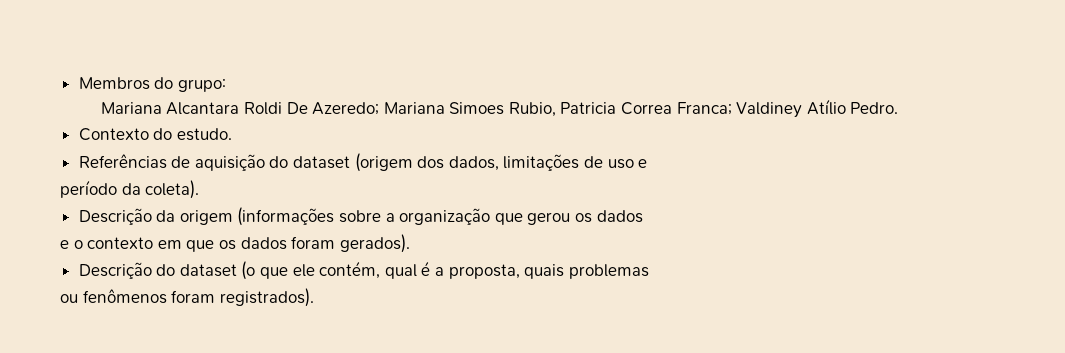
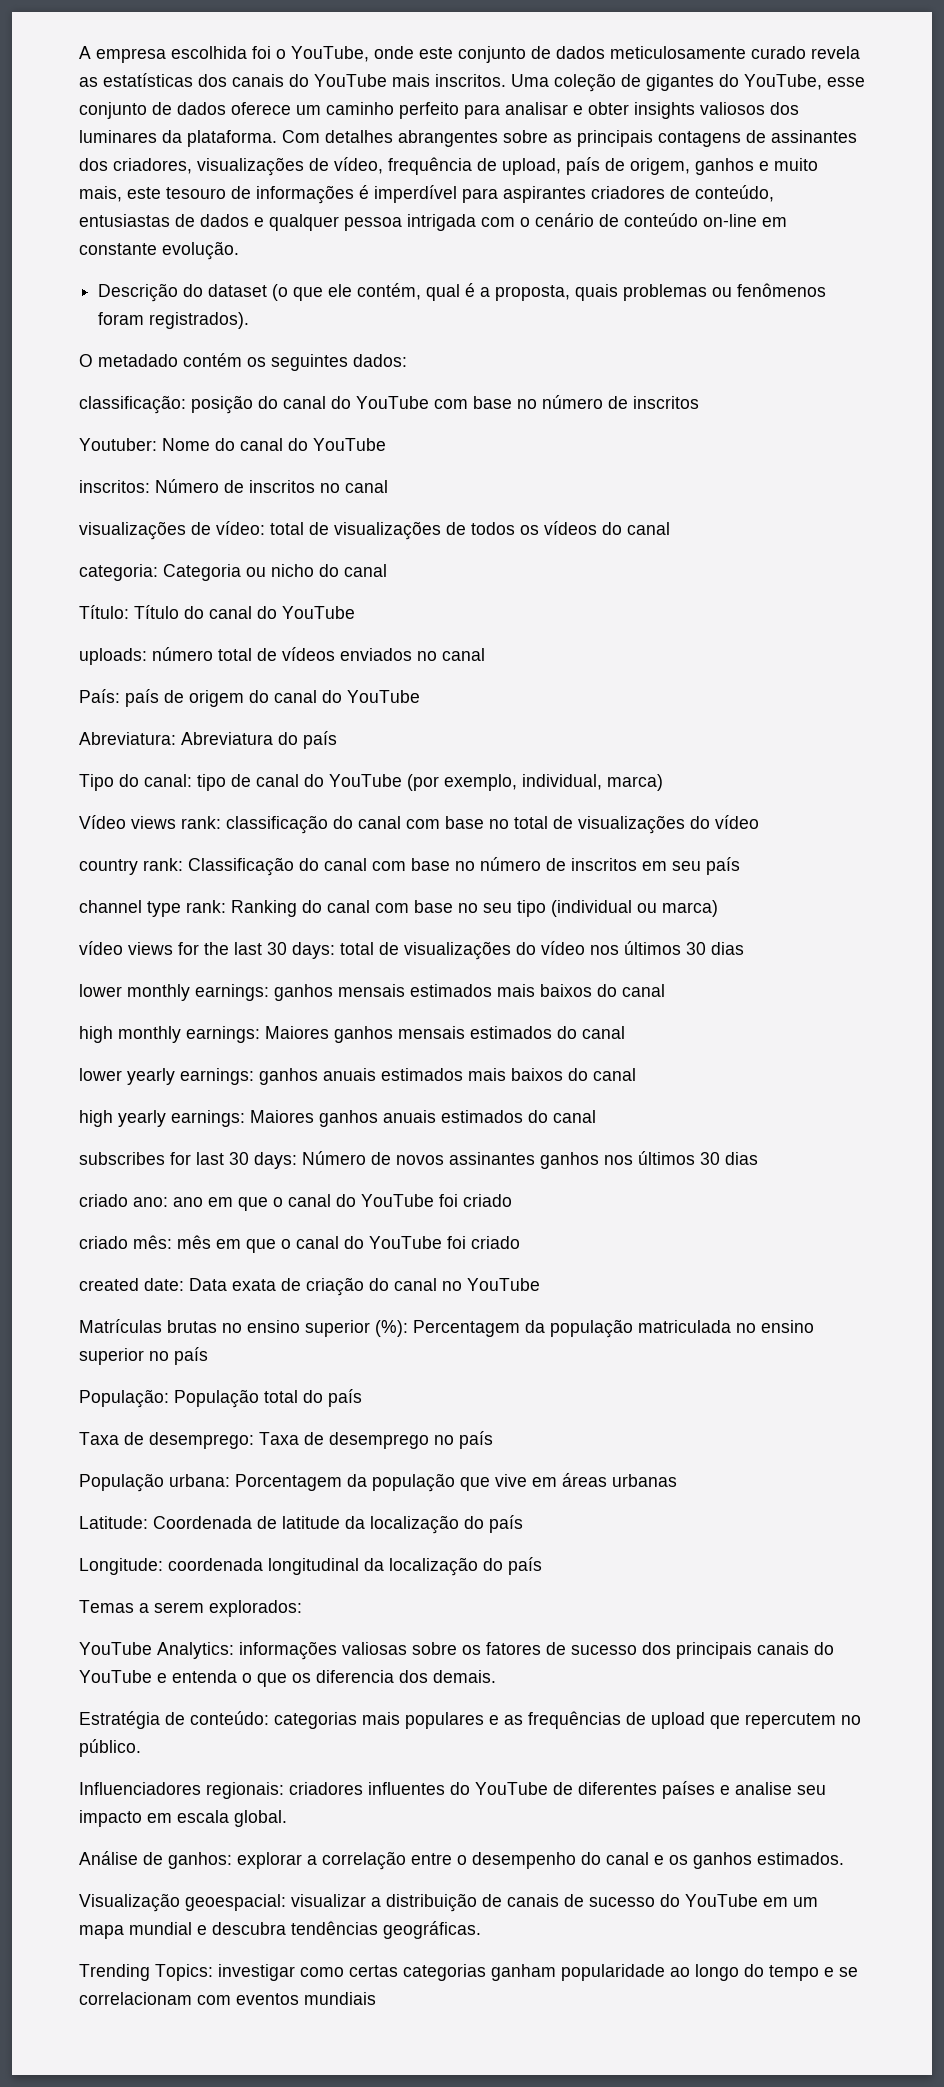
- Membros do grupo:
- Mariana Alcantara Roldi De Azeredo; Mariana Simoes Rubio, Patricia Correa Franca; Valdiney Atílio Pedro.
- Contexto do estudo.
- Referências de aquisição do dataset (origem dos dados, limitações de uso e
- período da coleta).
- Descrição da origem (informações sobre a organização que gerou os dados
- e o contexto em que os dados foram gerados).
+ A empresa escolhida foi o YouTube, onde este conjunto de dados meticulosamente curado revela as estatísticas dos canais do YouTube mais inscritos. Uma coleção de gigantes do YouTube, esse conjunto de dados oferece um caminho perfeito para analisar e obter insights valiosos dos luminares da plataforma. Com detalhes abrangentes sobre as principais contagens de assinantes dos criadores, visualizações de vídeo, frequência de upload, país de origem, ganhos e muito mais, este tesouro de informações é imperdível para aspirantes criadores de conteúdo, entusiastas de dados e qualquer pessoa intrigada com o cenário de conteúdo on-line em constante evolução.
- Descrição do dataset (o que ele contém, qual é a proposta, quais problemas
- ou fenômenos foram registrados).
+ Descrição do dataset (o que ele contém, qual é a proposta, quais problemas ou fenômenos foram registrados).
+ O metadado contém os seguintes dados:
+ classificação: posição do canal do YouTube com base no número de inscritos
+ Youtuber: Nome do canal do YouTube
+ inscritos: Número de inscritos no canal
+ visualizações de vídeo: total de visualizações de todos os vídeos do canal
+ categoria: Categoria ou nicho do canal
+ Título: Título do canal do YouTube
+ uploads: número total de vídeos enviados no canal
+ País: país de origem do canal do YouTube
+ Abreviatura: Abreviatura do país
+ Tipo do canal: tipo de canal do YouTube (por exemplo, individual, marca)
+ Vídeo views rank: classificação do canal com base no total de visualizações do vídeo
+ country rank: Classificação do canal com base no número de inscritos em seu país
+ channel type rank: Ranking do canal com base no seu tipo (individual ou marca)
+ vídeo views for the last 30 days: total de visualizações do vídeo nos últimos 30 dias
+ lower monthly earnings: ganhos mensais estimados mais baixos do canal
+ high monthly earnings: Maiores ganhos mensais estimados do canal
+ lower yearly earnings: ganhos anuais estimados mais baixos do canal
+ high yearly earnings: Maiores ganhos anuais estimados do canal
+ subscribes for last 30 days: Número de novos assinantes ganhos nos últimos 30 dias
+ criado ano: ano em que o canal do YouTube foi criado
+ criado mês: mês em que o canal do YouTube foi criado
+ created date: Data exata de criação do canal no YouTube
+ Matrículas brutas no ensino superior (%): Percentagem da população matriculada no ensino superior no país
+ População: População total do país
+ Taxa de desemprego: Taxa de desemprego no país
+ População urbana: Porcentagem da população que vive em áreas urbanas
+ Latitude: Coordenada de latitude da localização do país
+ Longitude: coordenada longitudinal da localização do país
+ Temas a serem explorados:
+ YouTube Analytics: informações valiosas sobre os fatores de sucesso dos principais canais do YouTube e entenda o que os diferencia dos demais.
+ Estratégia de conteúdo: categorias mais populares e as frequências de upload que repercutem no público.
+ Influenciadores regionais: criadores influentes do YouTube de diferentes países e analise seu impacto em escala global.
+ Análise de ganhos: explorar a correlação entre o desempenho do canal e os ganhos estimados.
+ Visualização geoespacial: visualizar a distribuição de canais de sucesso do YouTube em um mapa mundial e descubra tendências geográficas.
+ Trending Topics: investigar como certas categorias ganham popularidade ao longo do tempo e se correlacionam com eventos mundiais

